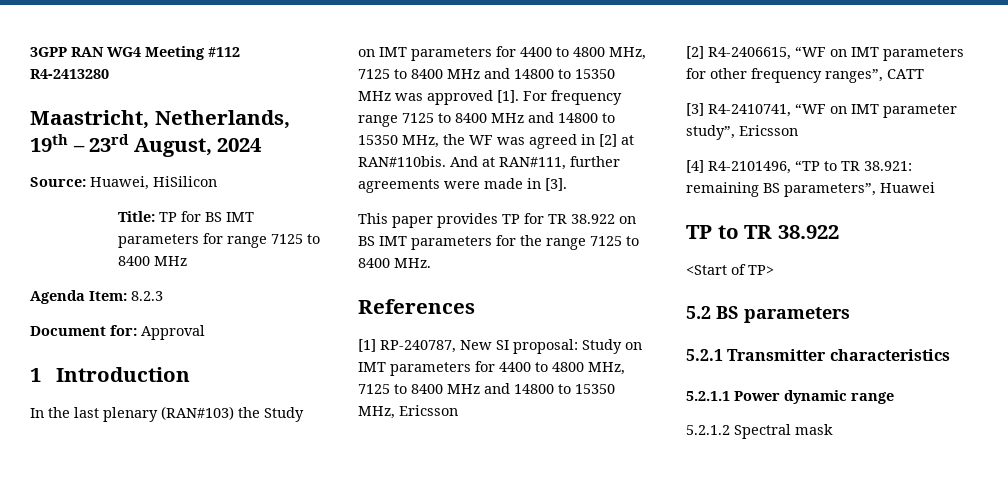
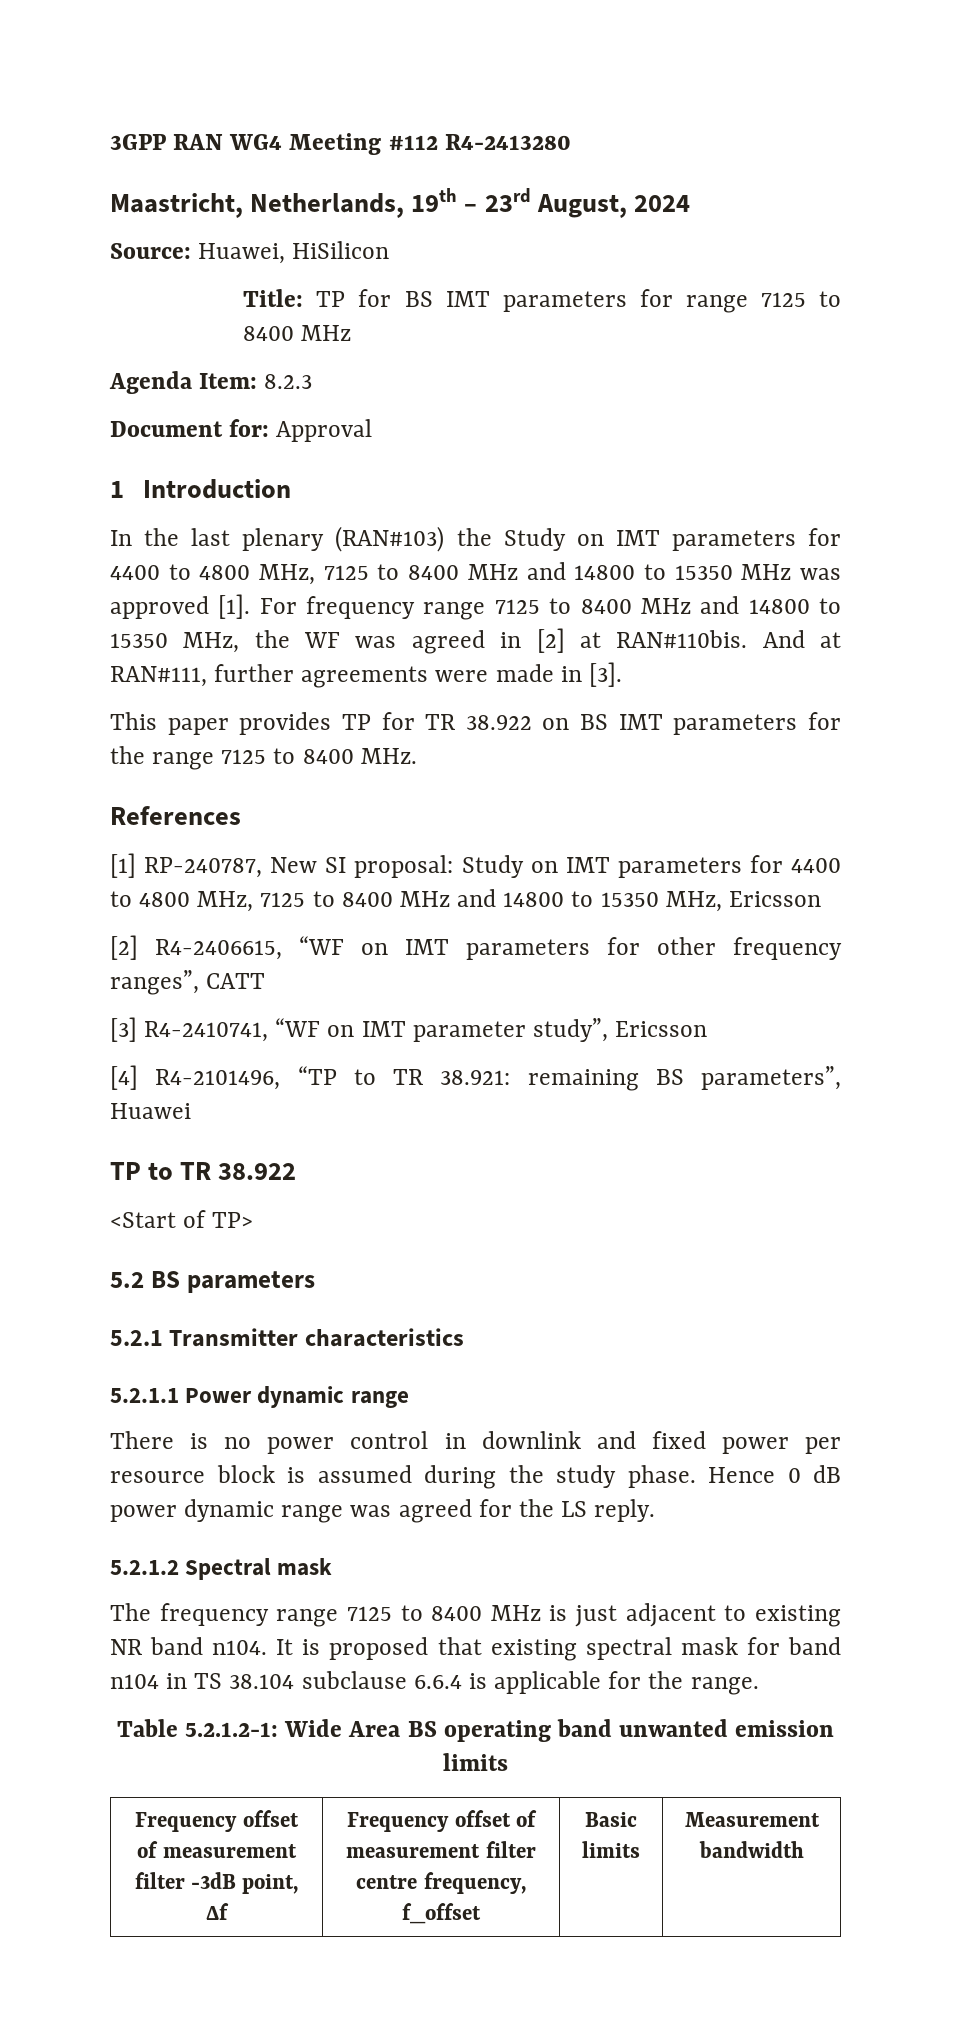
+ There is no power control in downlink and fixed power per resource block is assumed during the study phase. Hence 0 dB power dynamic range was agreed for the LS reply.
  5.2.1.2 Spectral mask
+ The frequency range 7125 to 8400 MHz is just adjacent to existing NR band n104. It is proposed that existing spectral mask for band n104 in TS 38.104 subclause 6.6.4 is applicable for the range.
+ Table 5.2.1.2-1: Wide Area BS operating band unwanted emission limits
+ Frequency offset of measurement filter -3dB point, Δf | Frequency offset of measurement filter centre frequency, f_offset | Basic limits | Measurement bandwidth

